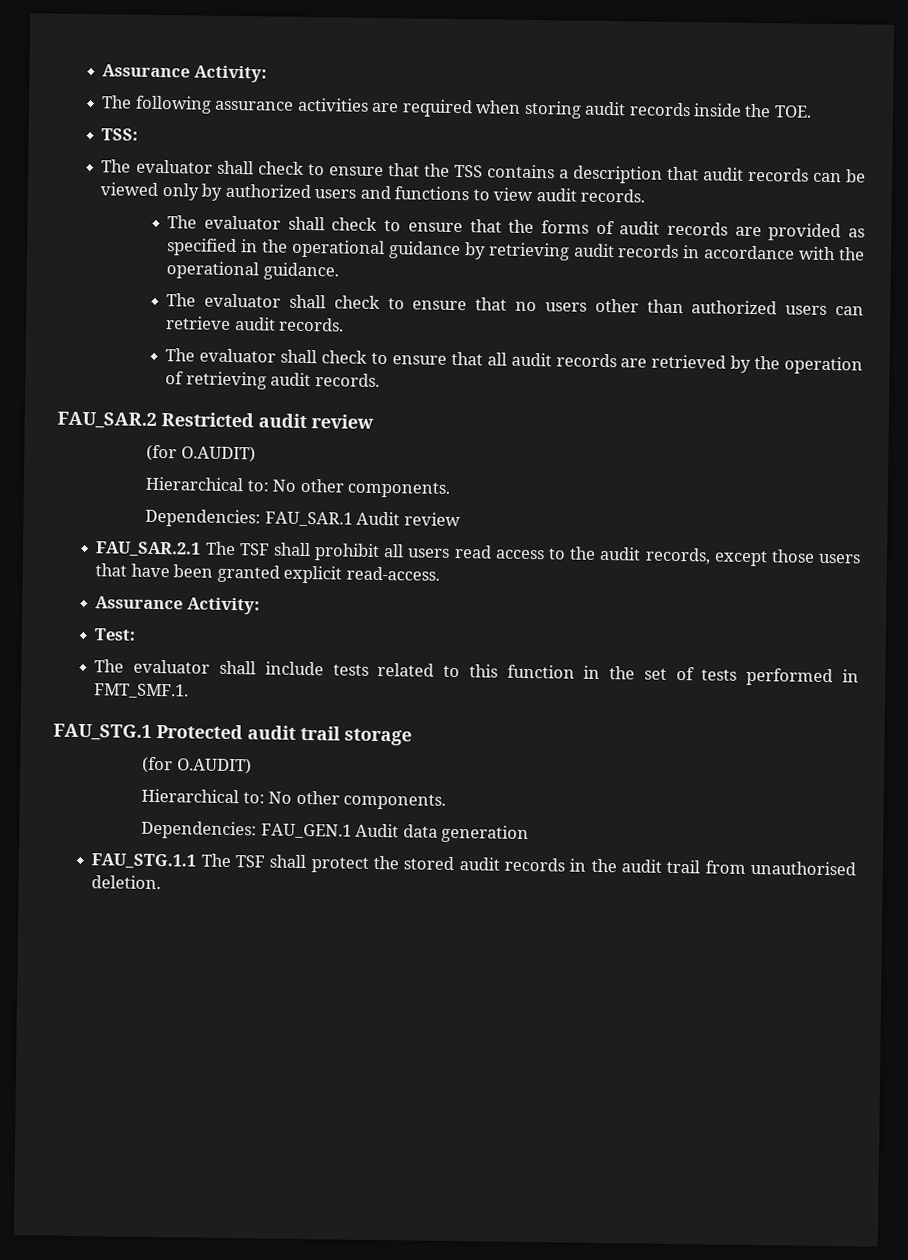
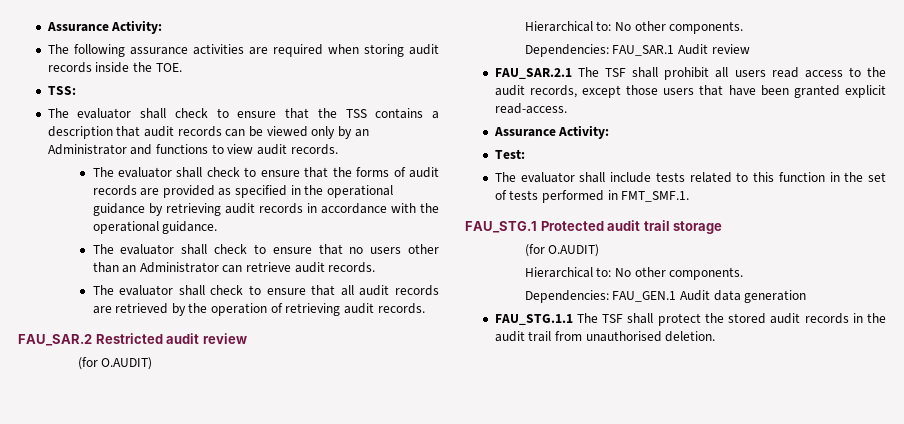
- The evaluator shall check to ensure that the TSS contains a description that audit records can be viewed only by authorized users and functions to view audit records.
+ The evaluator shall check to ensure that the TSS contains a description that audit records can be viewed only by an Administrator and functions to view audit records.
- The evaluator shall check to ensure that no users other than authorized users can retrieve audit records.
+ The evaluator shall check to ensure that no users other than an Administrator can retrieve audit records.

